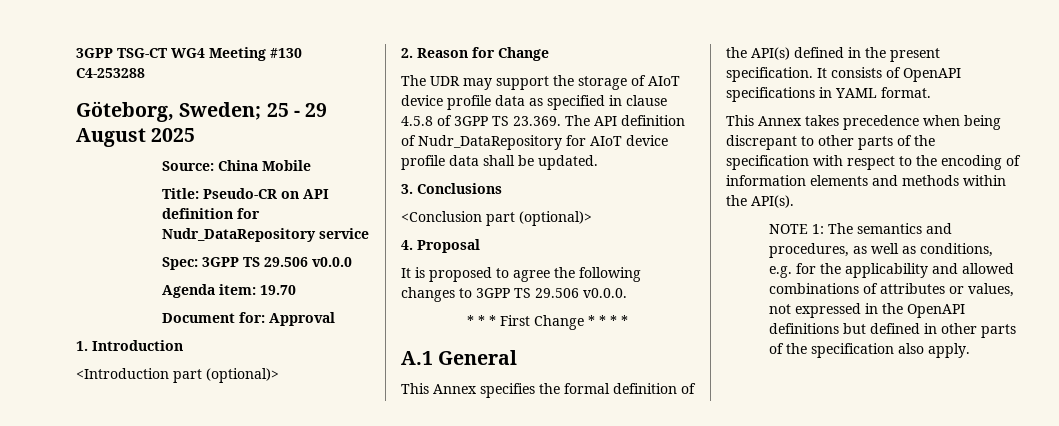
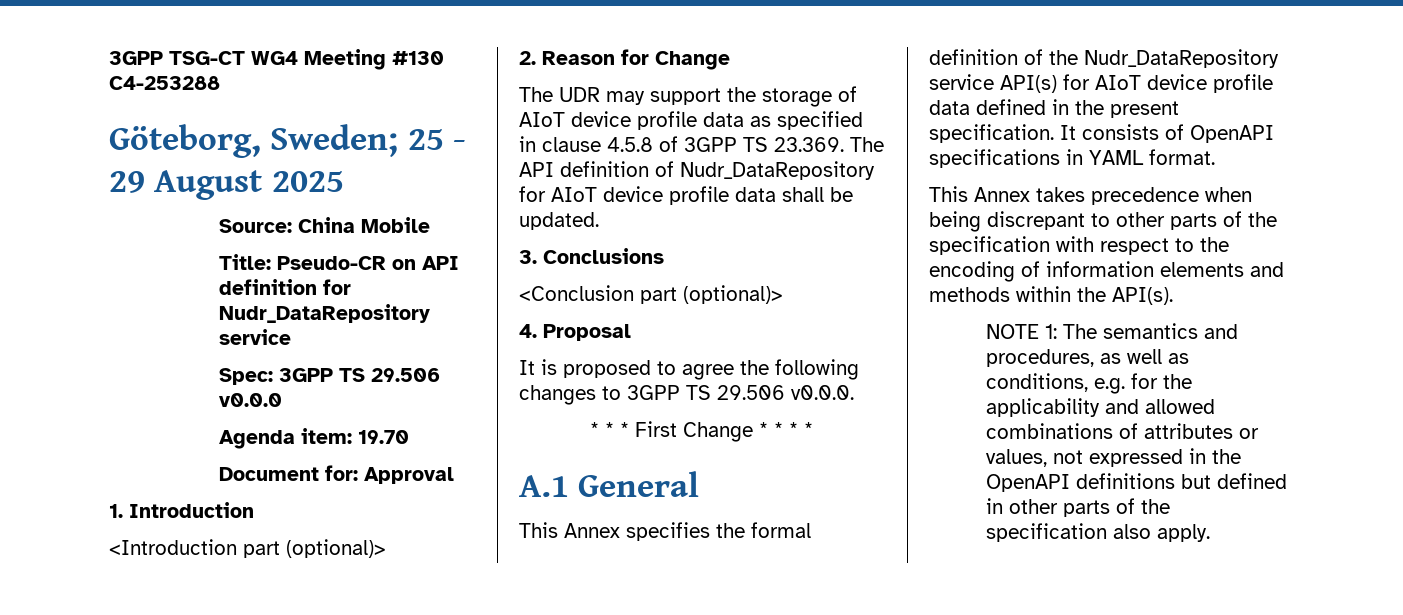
- This Annex specifies the formal definition of the API(s) defined in the present specification.
+ This Annex specifies the formal definition of the Nudr_DataRepository service API(s) for AIoT device profile data defined in the present specification.

